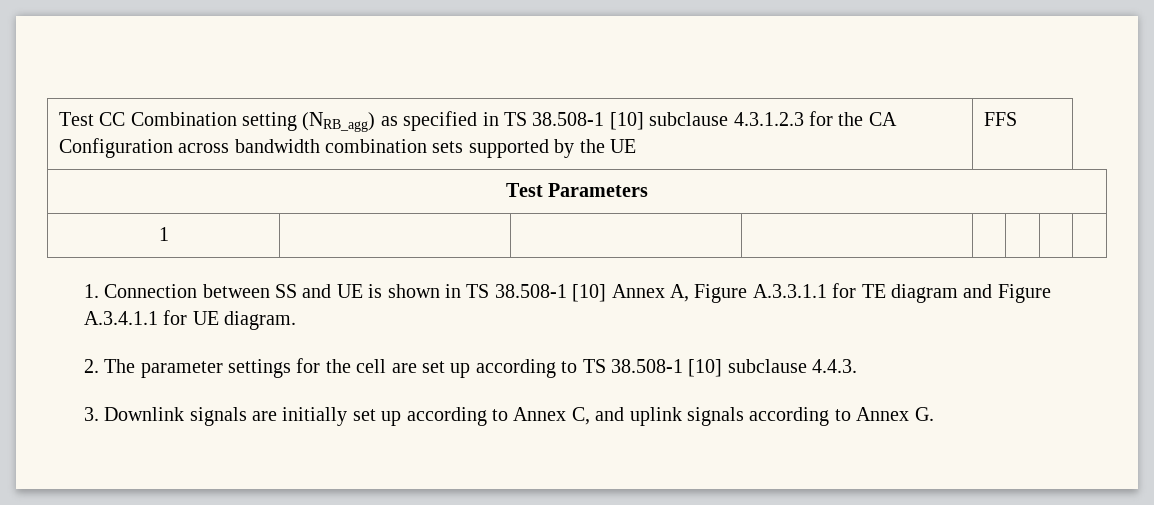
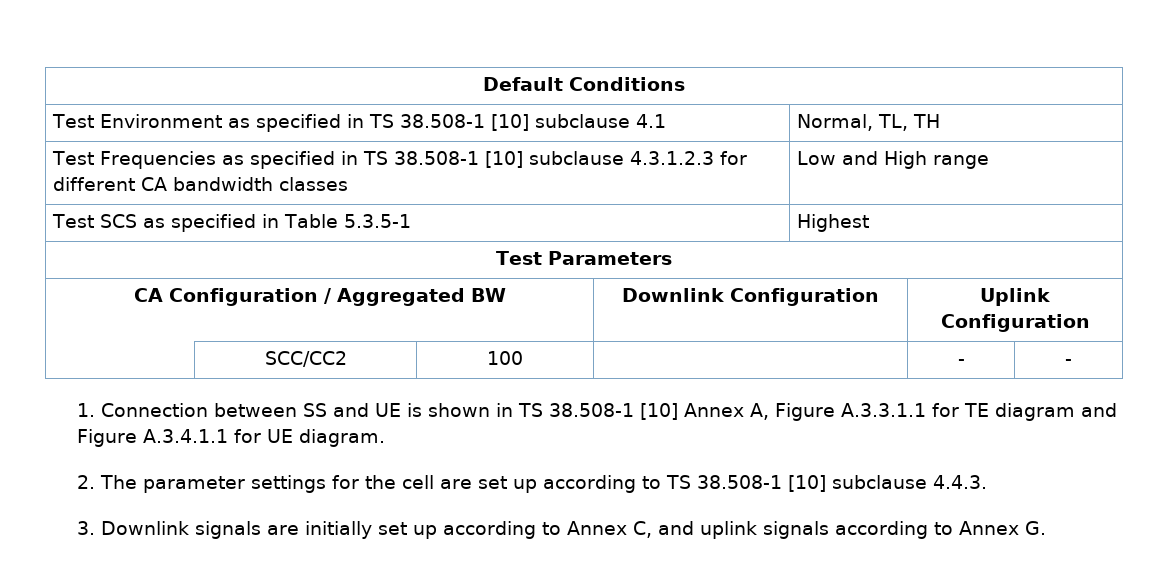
- Test CC Combination setting (NRB_agg) as specified in TS 38.508-1 [10] subclause 4.3.1.2.3 for the CA Configuration across bandwidth combination sets supported by the UE | FFS
+ Default Conditions
+ Test Environment as specified in TS 38.508-1 [10] subclause 4.1 | Normal, TL, TH
+ Test Frequencies as specified in TS 38.508-1 [10] subclause 4.3.1.2.3 for different CA bandwidth classes | Low and High range
+ Test SCS as specified in Table 5.3.5-1 | Highest
  Test Parameters
- 1 | | | | | | |
+ CA Configuration / Aggregated BW | Downlink Configuration | Uplink Configuration
+ | SCC/CC2 | 100 | | - | -

